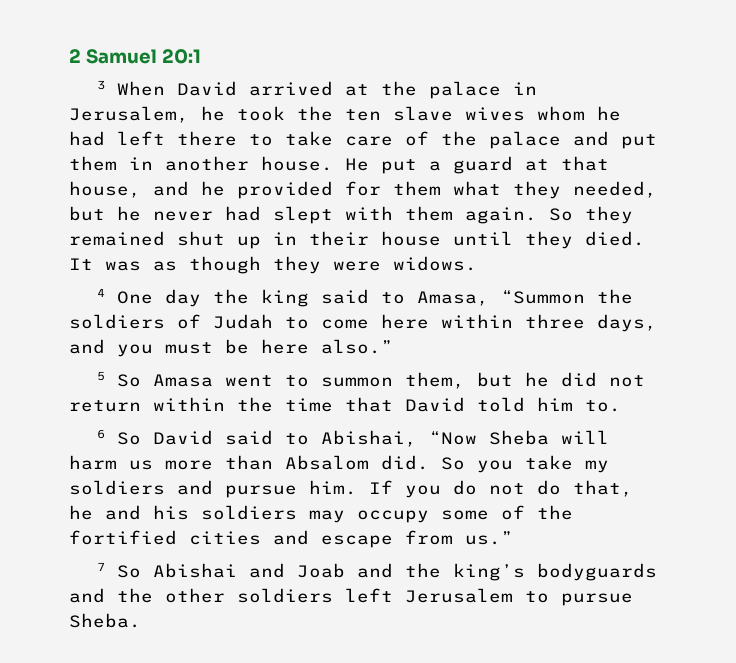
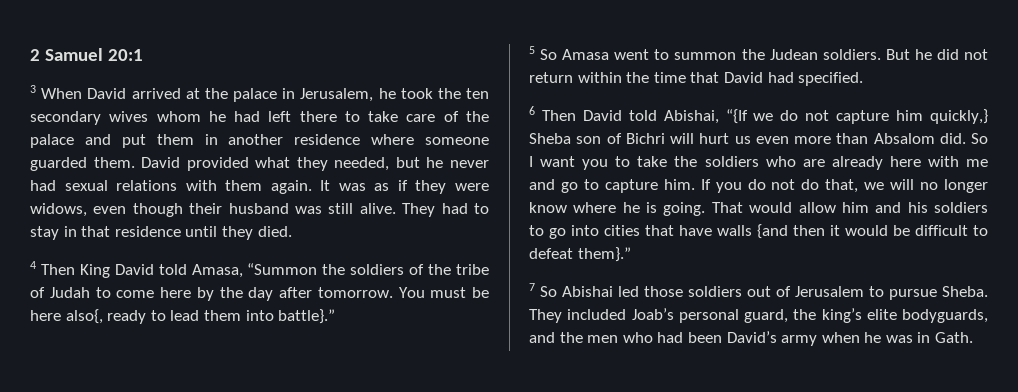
- 3 When David arrived at the palace in Jerusalem, he took the ten slave wives whom he had left there to take care of the palace and put them in another house. He put a guard at that house, and he provided for them what they needed, but he never had slept with them again.
+ 3 When David arrived at the palace in Jerusalem, he took the ten secondary wives whom he had left there to take care of the palace and put them in another residence where someone guarded them. David provided what they needed, but he never had sexual relations with them again.
- So they remained shut up in their house until they died. It was as though they were widows.
- 4 One day the king said to Amasa, “Summon the soldiers of Judah to come here within three days, and you must be here also.”
+ It was as if they were widows, even though their husband was still alive. They had to stay in that residence until they died.
+ 4 Then King David told Amasa, “Summon the soldiers of the tribe of Judah to come here by the day after tomorrow. You must be here also{, ready to lead them into battle}.”
- 5 So Amasa went to summon them, but he did not return within the time that David told him to.
- 6 So David said to Abishai, “Now Sheba will harm us more than Absalom did.
+ 5 So Amasa went to summon the Judean soldiers. But he did not return within the time that David had specified.
+ 6 Then David told Abishai, “{If we do not capture him quickly,} Sheba son of Bichri will hurt us even more than Absalom did.
- So you take my soldiers and pursue him.
+ So I want you to take the soldiers who are already here with me and go to capture him.
- If you do not do that, he and his soldiers may occupy some of the fortified cities and escape from us.”
- 7 So Abishai and Joab and the king’s bodyguards and the other soldiers left Jerusalem to pursue Sheba.
+ If you do not do that, we will no longer know where he is going. That would allow him and his soldiers to go into cities that have walls {and then it would be difficult to defeat them}.”
+ 7 So Abishai led those soldiers out of Jerusalem to pursue Sheba. They included Joab’s personal guard, the king’s elite bodyguards, and the men who had been David’s army when he was in Gath.

